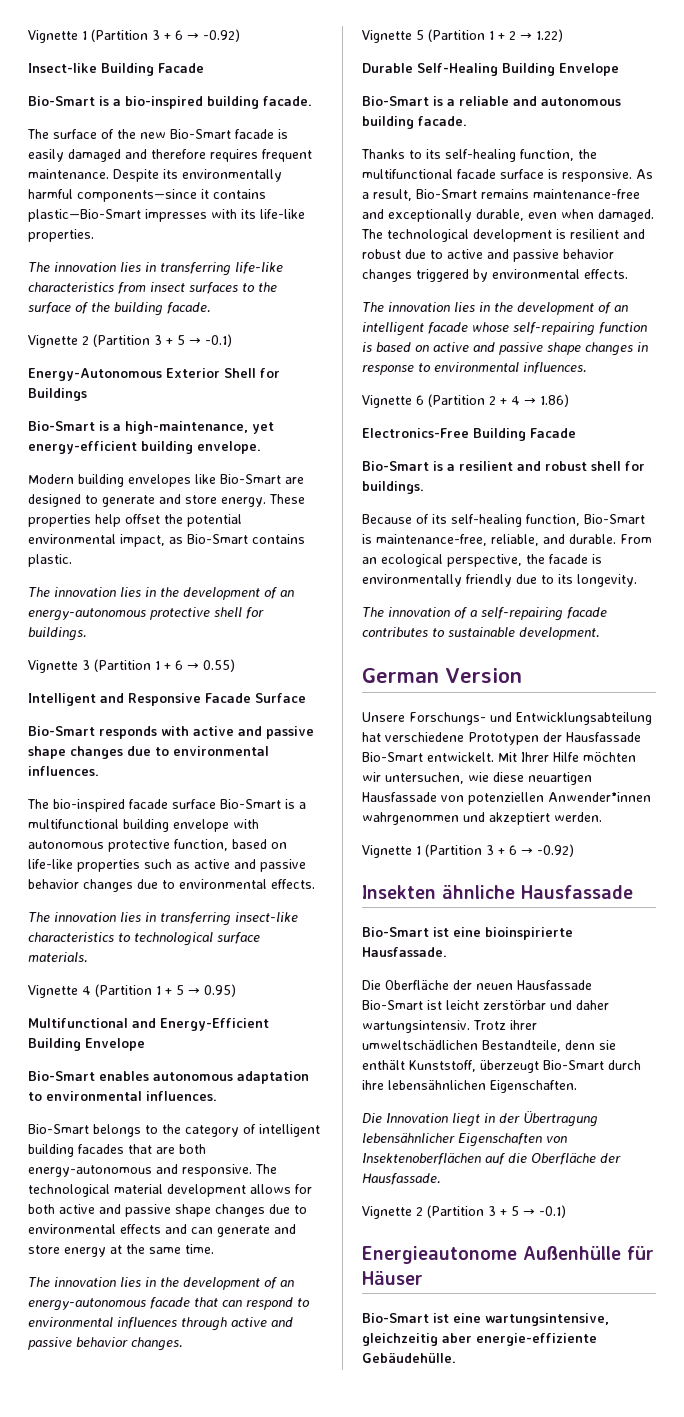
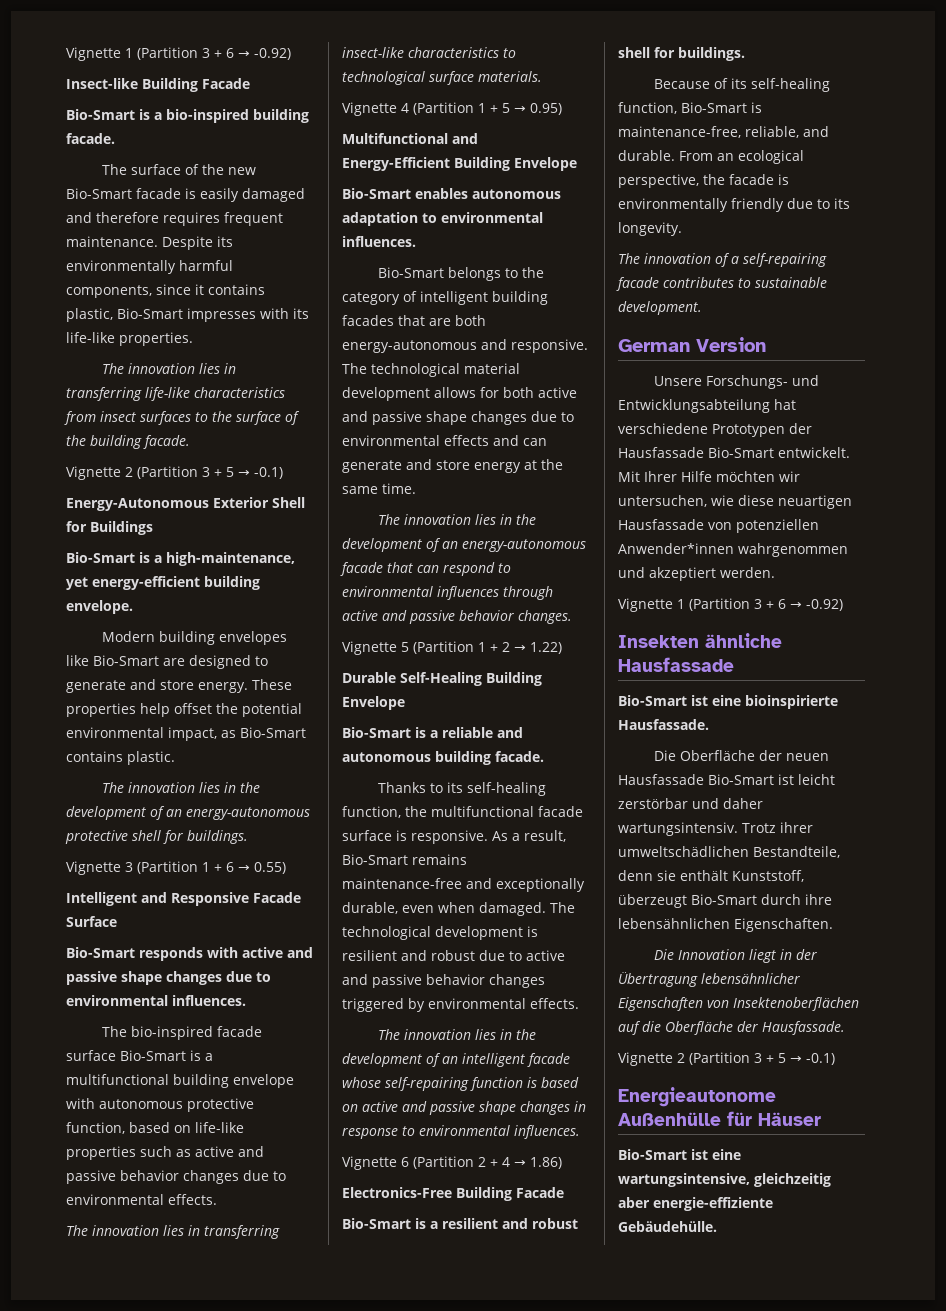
- Despite its environmentally harmful components—since it contains plastic—Bio-Smart impresses with its life-like properties.
+ Despite its environmentally harmful components, since it contains plastic, Bio-Smart impresses with its life-like properties.

